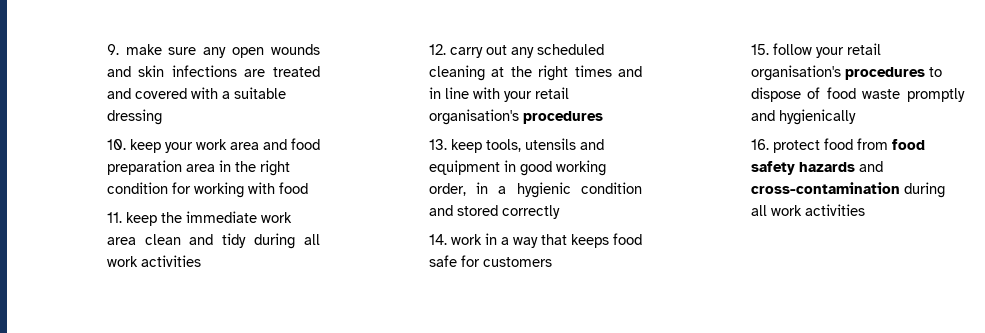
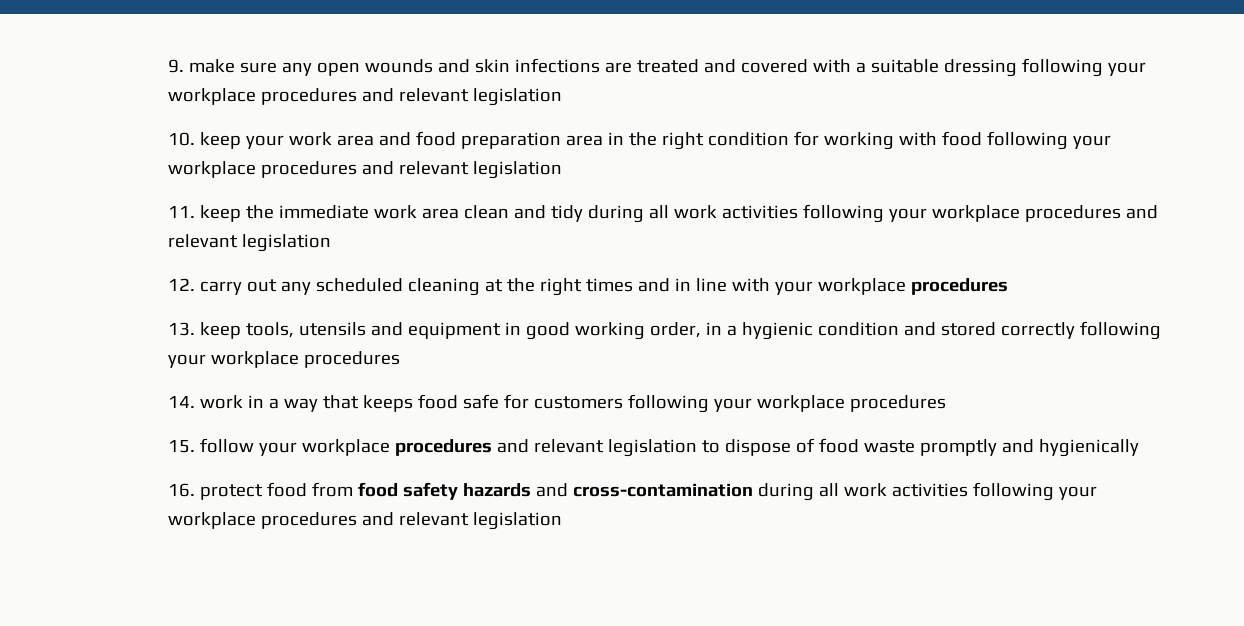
- 9. make sure any open wounds and skin infections are treated and covered with a suitable dressing
+ 9. make sure any open wounds and skin infections are treated and covered with a suitable dressing following your workplace procedures and relevant legislation
- 10. keep your work area and food preparation area in the right condition for working with food
+ 10. keep your work area and food preparation area in the right condition for working with food following your workplace procedures and relevant legislation
- 11. keep the immediate work area clean and tidy during all work activities
+ 11. keep the immediate work area clean and tidy during all work activities following your workplace procedures and relevant legislation
- 12. carry out any scheduled cleaning at the right times and in line with your retail organisation's procedures
+ 12. carry out any scheduled cleaning at the right times and in line with your workplace procedures
- 13. keep tools, utensils and equipment in good working order, in a hygienic condition and stored correctly
+ 13. keep tools, utensils and equipment in good working order, in a hygienic condition and stored correctly following your workplace procedures
- 14. work in a way that keeps food safe for customers
+ 14. work in a way that keeps food safe for customers following your workplace procedures
- 15. follow your retail organisation's procedures to dispose of food waste promptly and hygienically
+ 15. follow your workplace procedures and relevant legislation to dispose of food waste promptly and hygienically
- 16. protect food from food safety hazards and cross-contamination during all work activities
+ 16. protect food from food safety hazards and cross-contamination during all work activities following your workplace procedures and relevant legislation

